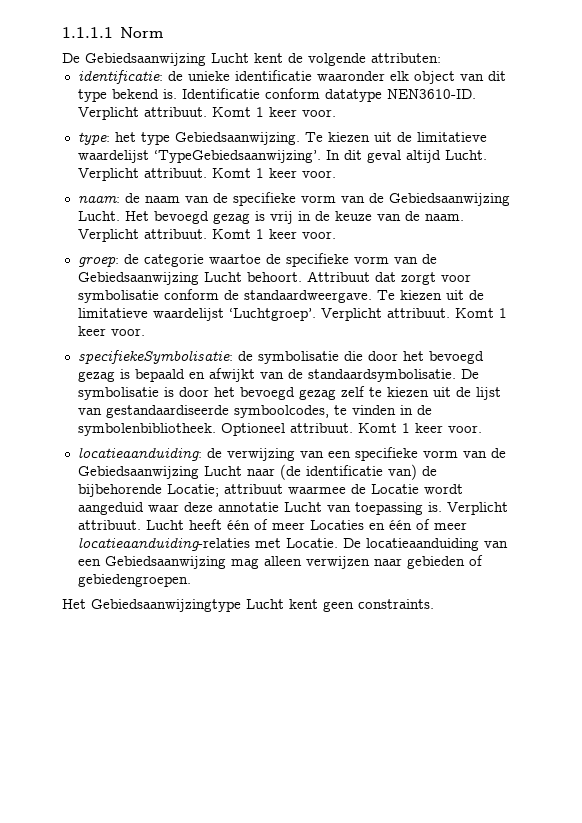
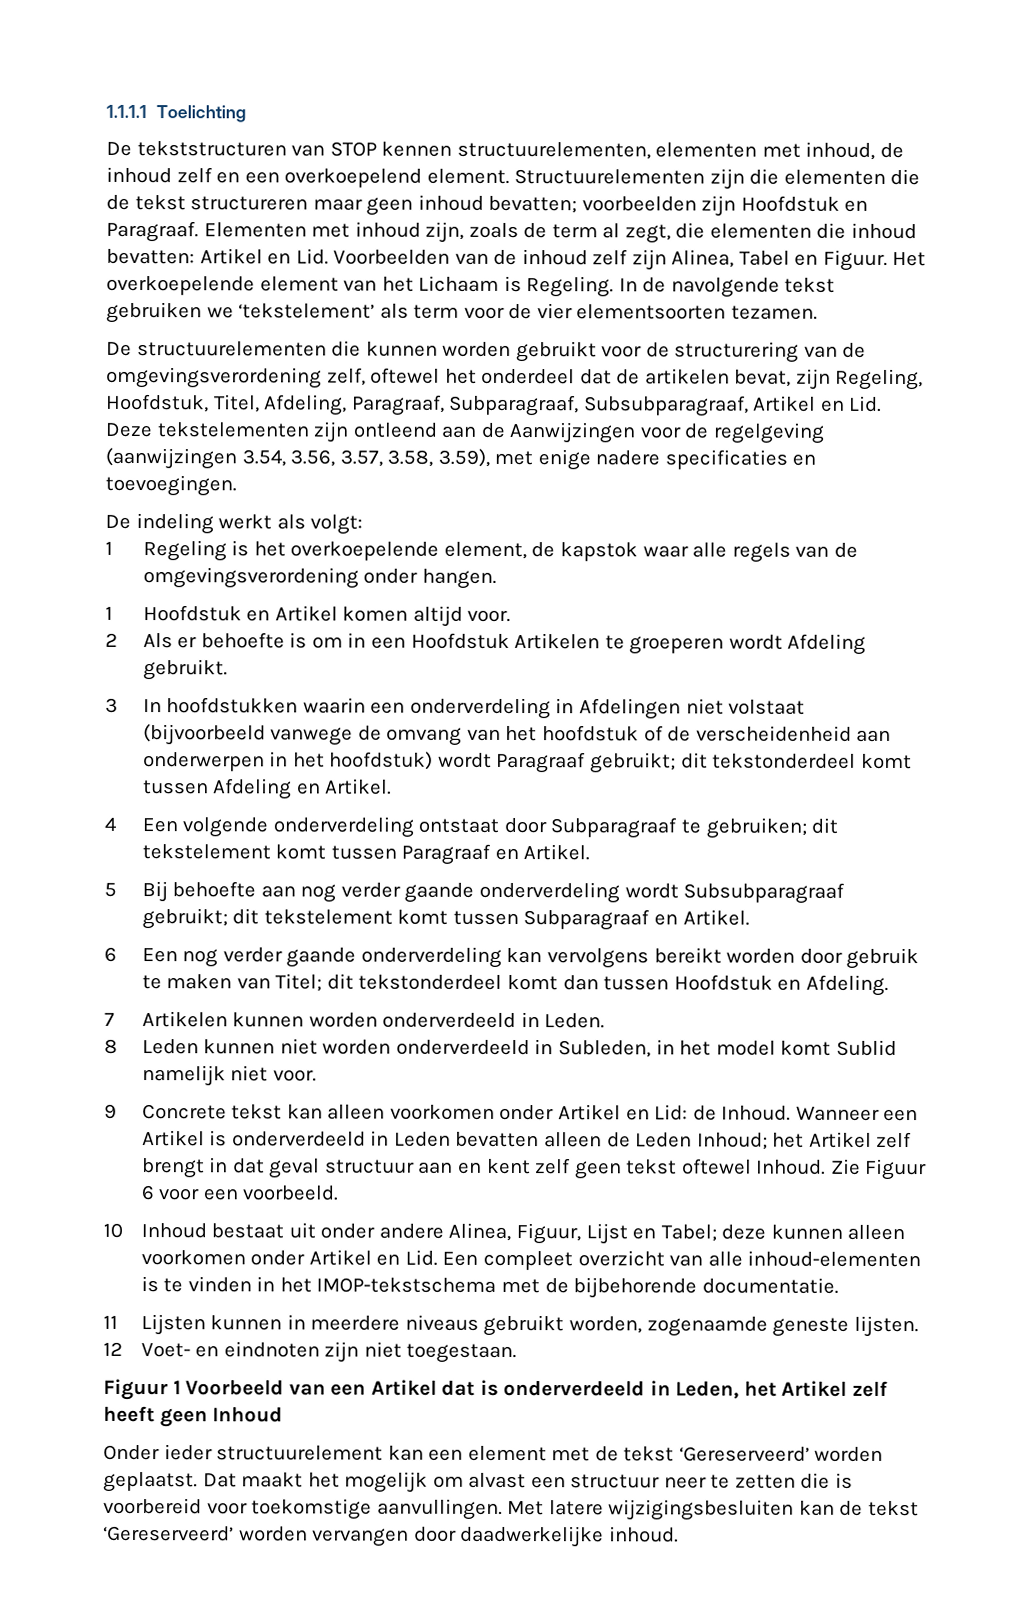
- 1.1.1.1 Norm
- De Gebiedsaanwijzing Lucht kent de volgende attributen:
- identificatie: de unieke identificatie waaronder elk object van dit type bekend is. Identificatie conform datatype NEN3610-ID. Verplicht attribuut. Komt 1 keer voor.
- type: het type Gebiedsaanwijzing. Te kiezen uit de limitatieve waardelijst ‘TypeGebiedsaanwijzing’. In dit geval altijd Lucht. Verplicht attribuut. Komt 1 keer voor.
- naam: de naam van de specifieke vorm van de Gebiedsaanwijzing Lucht. Het bevoegd gezag is vrij in de keuze van de naam. Verplicht attribuut. Komt 1 keer voor.
- groep: de categorie waartoe de specifieke vorm van de Gebiedsaanwijzing Lucht behoort. Attribuut dat zorgt voor symbolisatie conform de standaardweergave. Te kiezen uit de limitatieve waardelijst ‘Luchtgroep’. Verplicht attribuut. Komt 1 keer voor.
- specifiekeSymbolisatie: de symbolisatie die door het bevoegd gezag is bepaald en afwijkt van de standaardsymbolisatie. De symbolisatie is door het bevoegd gezag zelf te kiezen uit de lijst van gestandaardiseerde symboolcodes, te vinden in de symbolenbibliotheek. Optioneel attribuut. Komt 1 keer voor.
- locatieaanduiding: de verwijzing van een specifieke vorm van de Gebiedsaanwijzing Lucht naar (de identificatie van) de bijbehorende Locatie; attribuut waarmee de Locatie wordt aangeduid waar deze annotatie Lucht van toepassing is. Verplicht attribuut. Lucht heeft één of meer Locaties en één of meer locatieaanduiding-relaties met Locatie. De locatieaanduiding van een Gebiedsaanwijzing mag alleen verwijzen naar gebieden of gebiedengroepen.
- Het Gebiedsaanwijzingtype Lucht kent geen constraints.
+ 1.1.1.1 Toelichting
+ De tekststructuren van STOP kennen structuurelementen, elementen met inhoud, de inhoud zelf en een overkoepelend element. Structuurelementen zijn die elementen die de tekst structureren maar geen inhoud bevatten; voorbeelden zijn Hoofdstuk en Paragraaf. Elementen met inhoud zijn, zoals de term al zegt, die elementen die inhoud bevatten: Artikel en Lid. Voorbeelden van de inhoud zelf zijn Alinea, Tabel en Figuur. Het overkoepelende element van het Lichaam is Regeling. In de navolgende tekst gebruiken we ‘tekstelement’ als term voor de vier elementsoorten tezamen.
+ De structuurelementen die kunnen worden gebruikt voor de structurering van de omgevingsverordening zelf, oftewel het onderdeel dat de artikelen bevat, zijn Regeling, Hoofdstuk, Titel, Afdeling, Paragraaf, Subparagraaf, Subsubparagraaf, Artikel en Lid. Deze tekstelementen zijn ontleend aan de Aanwijzingen voor de regelgeving (aanwijzingen 3.54, 3.56, 3.57, 3.58, 3.59), met enige nadere specificaties en toevoegingen.
+ De indeling werkt als volgt:
+ 1 Regeling is het overkoepelende element, de kapstok waar alle regels van de omgevingsverordening onder hangen.
+ 1 Hoofdstuk en Artikel komen altijd voor.
+ 2 Als er behoefte is om in een Hoofdstuk Artikelen te groeperen wordt Afdeling gebruikt.
+ 3 In hoofdstukken waarin een onderverdeling in Afdelingen niet volstaat (bijvoorbeeld vanwege de omvang van het hoofdstuk of de verscheidenheid aan onderwerpen in het hoofdstuk) wordt Paragraaf gebruikt; dit tekstonderdeel komt tussen Afdeling en Artikel.
+ 4 Een volgende onderverdeling ontstaat door Subparagraaf te gebruiken; dit tekstelement komt tussen Paragraaf en Artikel.
+ 5 Bij behoefte aan nog verder gaande onderverdeling wordt Subsubparagraaf gebruikt; dit tekstelement komt tussen Subparagraaf en Artikel.
+ 6 Een nog verder gaande onderverdeling kan vervolgens bereikt worden door gebruik te maken van Titel; dit tekstonderdeel komt dan tussen Hoofdstuk en Afdeling.
+ 7 Artikelen kunnen worden onderverdeeld in Leden.
+ 8 Leden kunnen niet worden onderverdeeld in Subleden, in het model komt Sublid namelijk niet voor.
+ 9 Concrete tekst kan alleen voorkomen onder Artikel en Lid: de Inhoud. Wanneer een Artikel is onderverdeeld in Leden bevatten alleen de Leden Inhoud; het Artikel zelf brengt in dat geval structuur aan en kent zelf geen tekst oftewel Inhoud. Zie Figuur 6 voor een voorbeeld.
+ 10 Inhoud bestaat uit onder andere Alinea, Figuur, Lijst en Tabel; deze kunnen alleen voorkomen onder Artikel en Lid. Een compleet overzicht van alle inhoud-elementen is te vinden in het IMOP-tekstschema met de bijbehorende documentatie.
+ 11 Lijsten kunnen in meerdere niveaus gebruikt worden, zogenaamde geneste lijsten.
+ 12 Voet- en eindnoten zijn niet toegestaan.
+ Figuur 1 Voorbeeld van een Artikel dat is onderverdeeld in Leden, het Artikel zelf heeft geen Inhoud
+ Onder ieder structuurelement kan een element met de tekst ‘Gereserveerd’ worden geplaatst. Dat maakt het mogelijk om alvast een structuur neer te zetten die is voorbereid voor toekomstige aanvullingen. Met latere wijzigingsbesluiten kan de tekst ‘Gereserveerd’ worden vervangen door daadwerkelijke inhoud.

